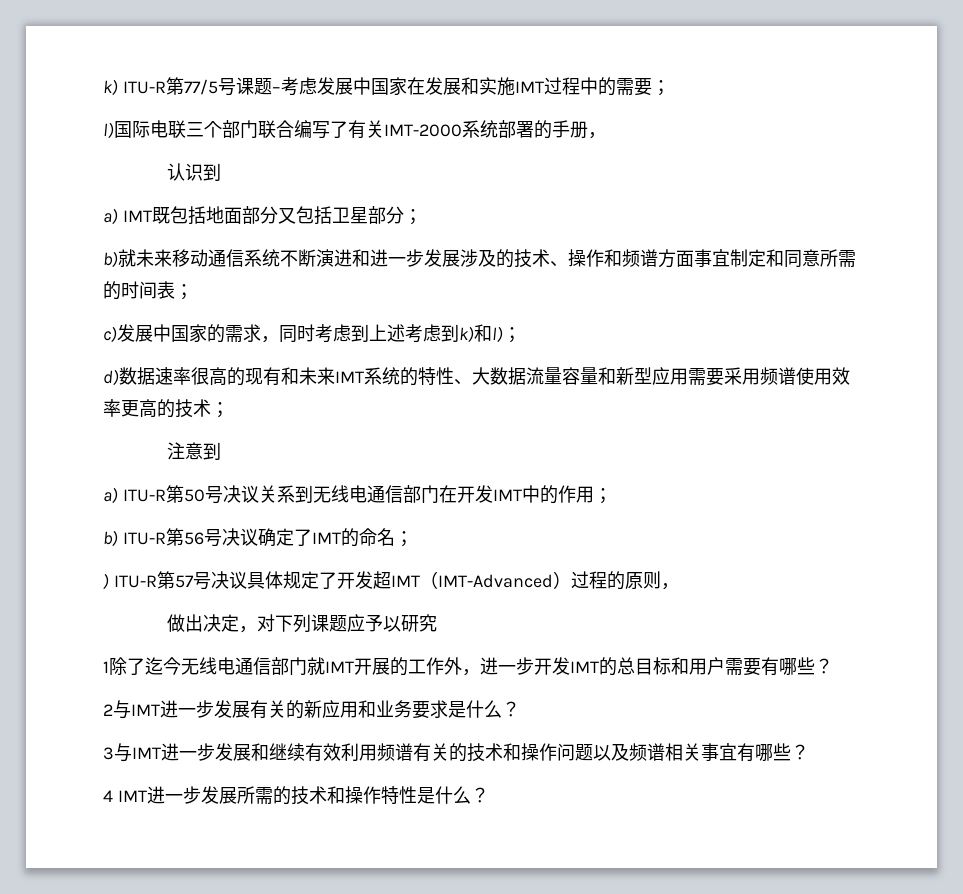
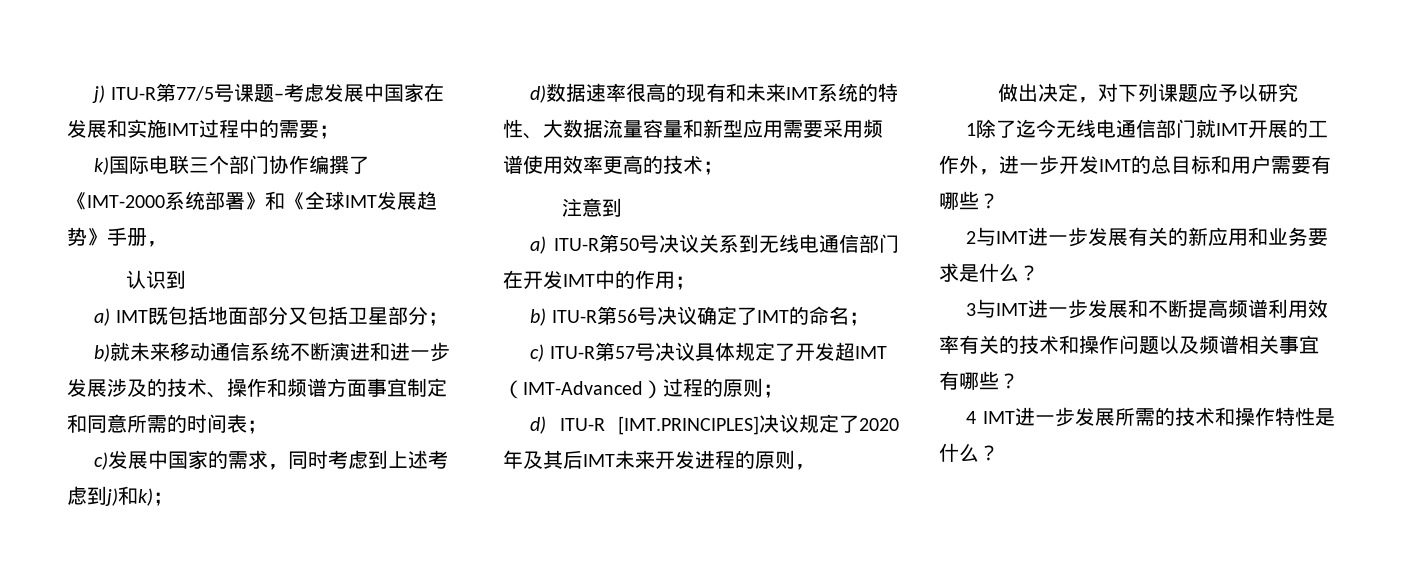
- k) ITU-R第77/5号课题–考虑发展中国家在发展和实施IMT过程中的需要；
+ j) ITU-R第77/5号课题–考虑发展中国家在发展和实施IMT过程中的需要；
- l)国际电联三个部门联合编写了有关IMT-2000系统部署的手册，
+ k)国际电联三个部门协作编撰了《IMT-2000系统部署》和《全球IMT发展趋势》手册，
- c)发展中国家的需求，同时考虑到上述考虑到k)和l)；
+ c)发展中国家的需求，同时考虑到上述考虑到j)和k)；
- ) ITU-R第57号决议具体规定了开发超IMT（IMT-Advanced）过程的原则，
+ c) ITU-R第57号决议具体规定了开发超IMT（IMT-Advanced）过程的原则；
+ d) ITU-R [IMT.PRINCIPLES]决议规定了2020年及其后IMT未来开发进程的原则，
- 3与IMT进一步发展和继续有效利用频谱有关的技术和操作问题以及频谱相关事宜有哪些？
+ 3与IMT进一步发展和不断提高频谱利用效率有关的技术和操作问题以及频谱相关事宜有哪些？

